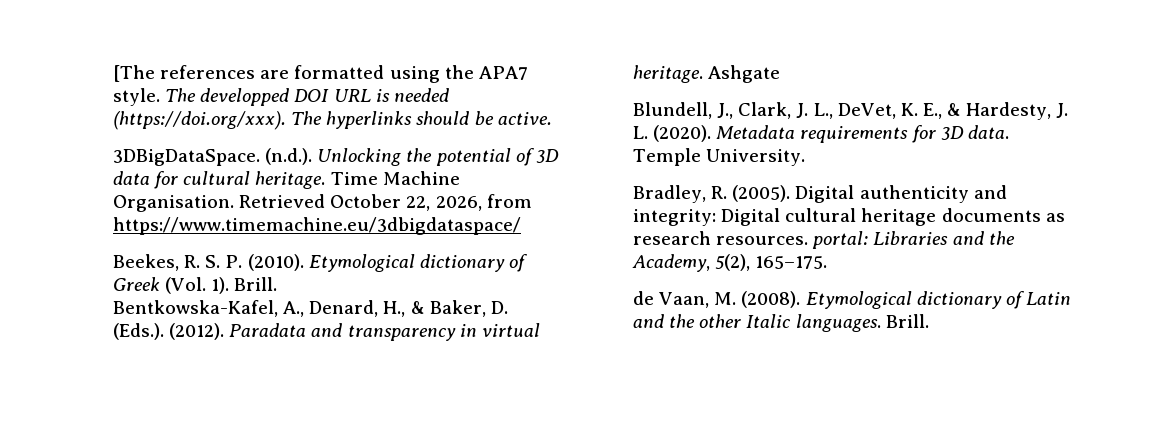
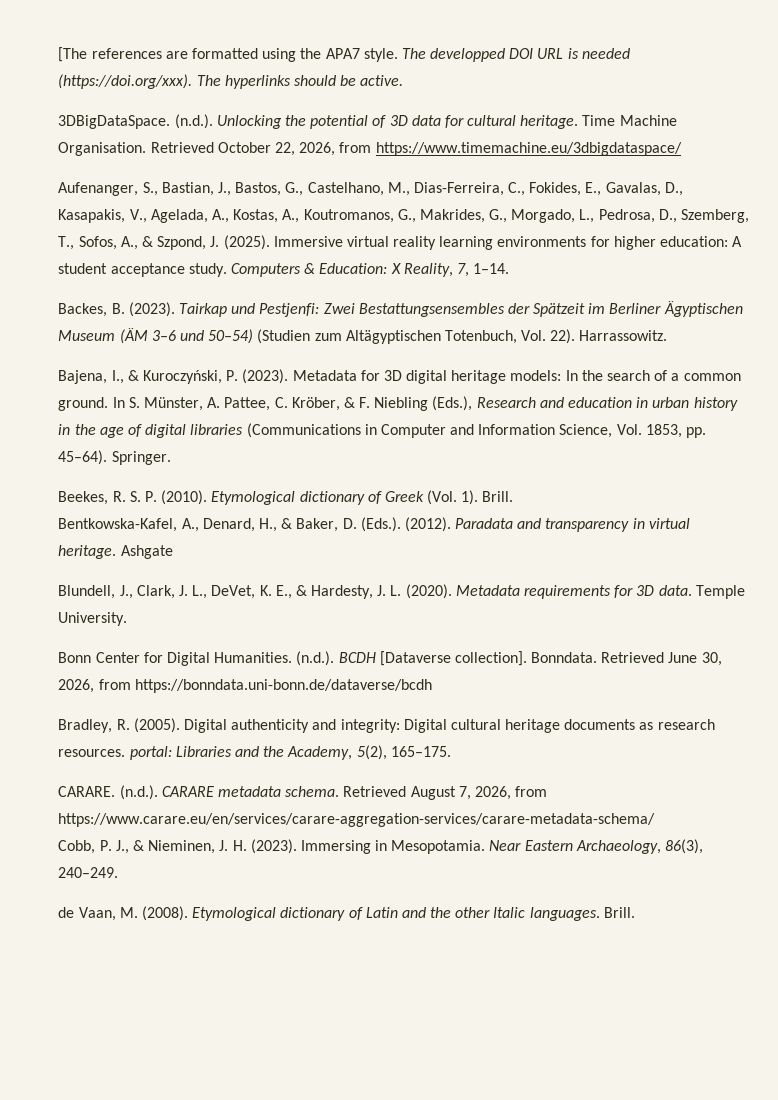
+ Aufenanger, S., Bastian, J., Bastos, G., Castelhano, M., Dias-Ferreira, C., Fokides, E., Gavalas, D., Kasapakis, V., Agelada, A., Kostas, A., Koutromanos, G., Makrides, G., Morgado, L., Pedrosa, D., Szemberg, T., Sofos, A., & Szpond, J. (2025). Immersive virtual reality learning environments for higher education: A student acceptance study. Computers & Education: X Reality, 7, 1–14.
+ Backes, B. (2023). Tairkap und Pestjenfi: Zwei Bestattungsensembles der Spätzeit im Berliner Ägyptischen Museum (ÄM 3–6 und 50–54) (Studien zum Altägyptischen Totenbuch, Vol. 22). Harrassowitz.
+ Bajena, I., & Kuroczyński, P. (2023). Metadata for 3D digital heritage models: In the search of a common ground. In S. Münster, A. Pattee, C. Kröber, & F. Niebling (Eds.), Research and education in urban history in the age of digital libraries (Communications in Computer and Information Science, Vol. 1853, pp. 45–64). Springer.
+ Bonn Center for Digital Humanities. (n.d.). BCDH [Dataverse collection]. Bonndata. Retrieved June 30, 2026, from https://bonndata.uni-bonn.de/dataverse/bcdh
+ CARARE. (n.d.). CARARE metadata schema. Retrieved August 7, 2026, from https://www.carare.eu/en/services/carare-aggregation-services/carare-metadata-schema/
+ Cobb, P. J., & Nieminen, J. H. (2023). Immersing in Mesopotamia. Near Eastern Archaeology, 86(3), 240–249.

